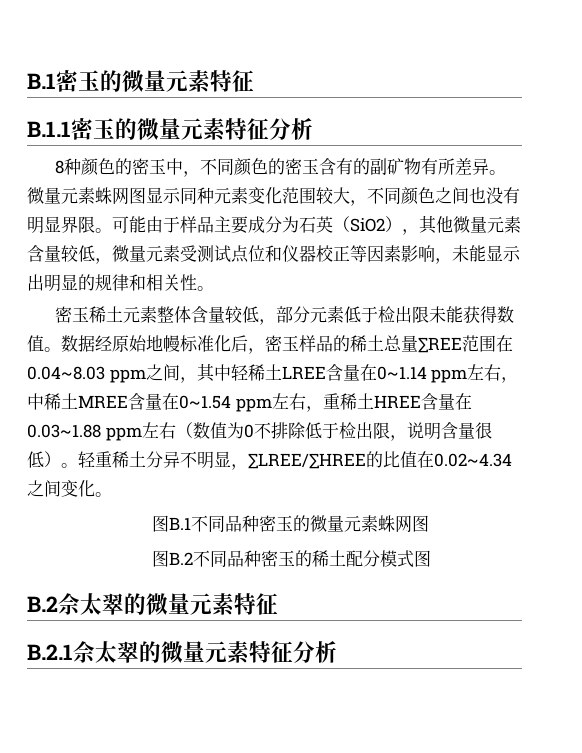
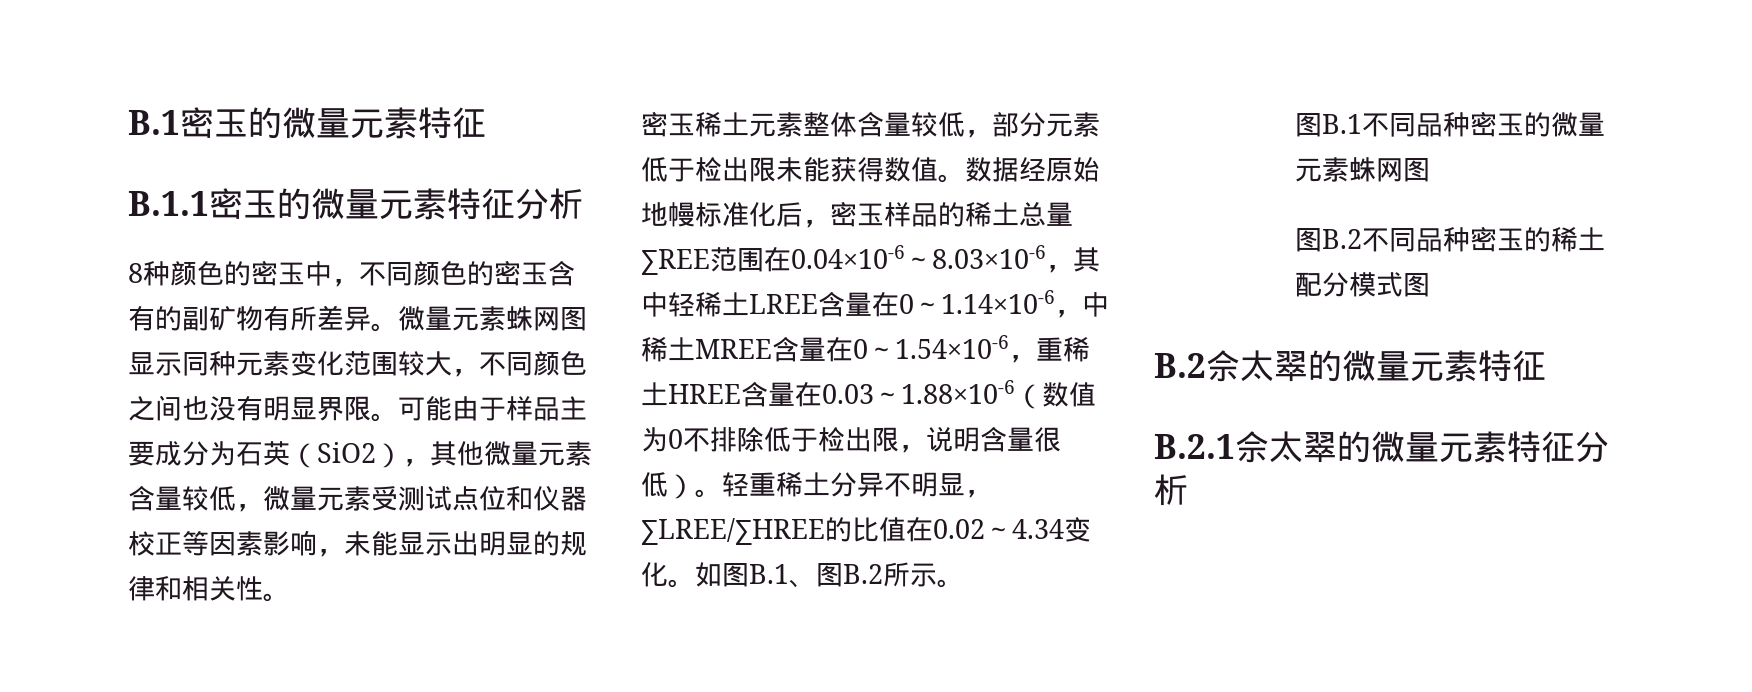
- 数据经原始地幔标准化后，密玉样品的稀土总量∑REE范围在0.04~8.03 ppm之间，其中轻稀土LREE含量在0~1.14 ppm左右，中稀土MREE含量在0~1.54 ppm左右，重稀土HREE含量在0.03~1.88 ppm左右（数值为0不排除低于检出限，说明含量很低）。
+ 数据经原始地幔标准化后，密玉样品的稀土总量∑REE范围在0.04×10-6～8.03×10-6，其中轻稀土LREE含量在0～1.14×10-6，中稀土MREE含量在0～1.54×10-6，重稀土HREE含量在0.03～1.88×10-6（数值为0不排除低于检出限，说明含量很低）。
- 轻重稀土分异不明显，∑LREE/∑HREE的比值在0.02~4.34之间变化。
+ 轻重稀土分异不明显，∑LREE/∑HREE的比值在0.02～4.34变化。如图B.1、图B.2所示。

